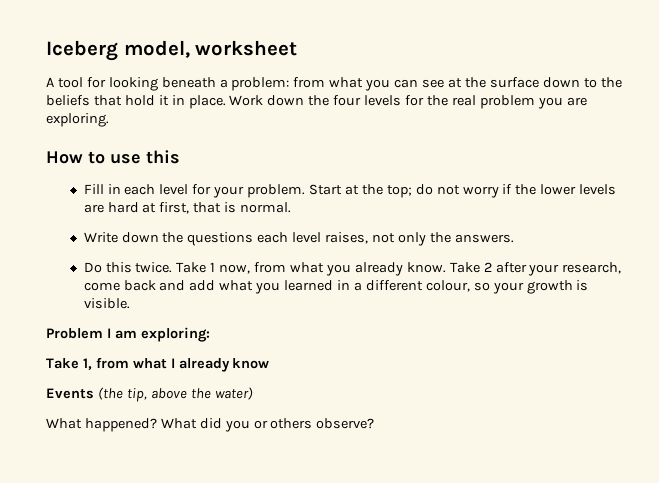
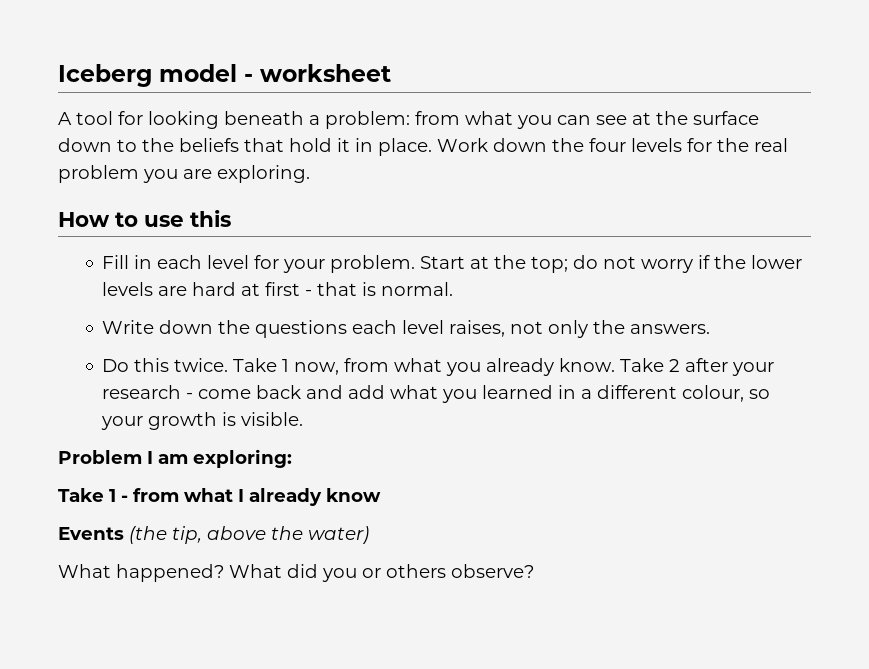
- Iceberg model, worksheet
+ Iceberg model - worksheet
- Start at the top; do not worry if the lower levels are hard at first, that is normal.
+ Start at the top; do not worry if the lower levels are hard at first - that is normal.
- Take 2 after your research, come back and add what you learned in a different colour, so your growth is visible.
+ Take 2 after your research - come back and add what you learned in a different colour, so your growth is visible.
- Take 1, from what I already know
+ Take 1 - from what I already know

